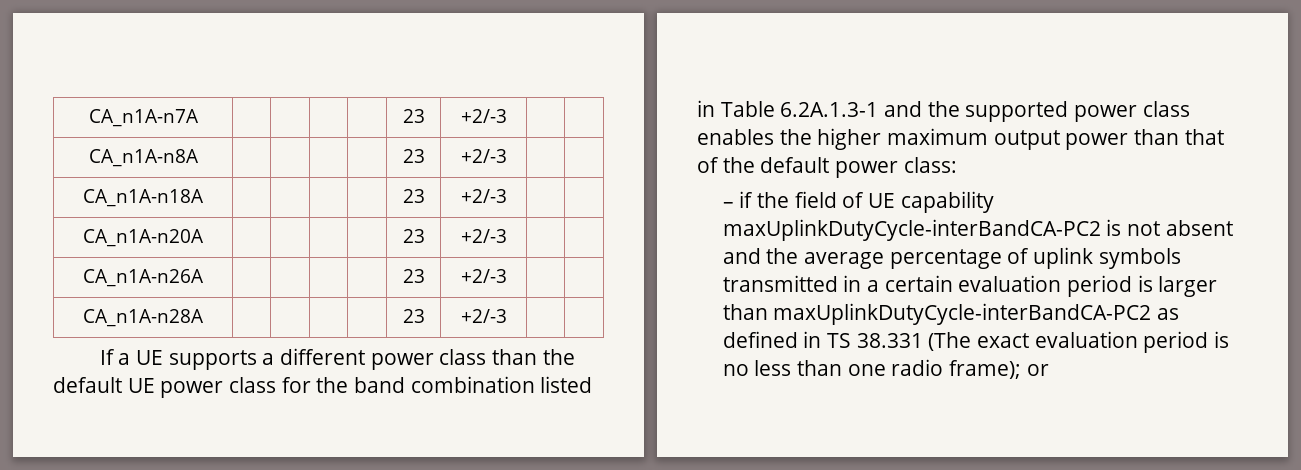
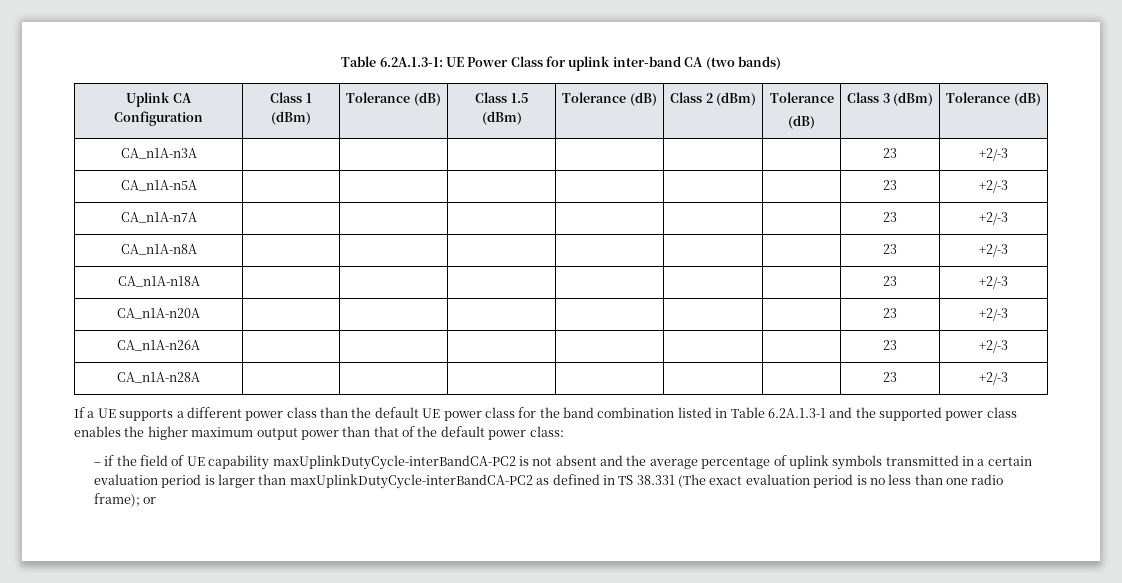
- CA_n1A-n7A | | | | | 23 | +2/-3 | |
- CA_n1A-n8A | | | | | 23 | +2/-3 | |
- CA_n1A-n18A | | | | | 23 | +2/-3 | |
- CA_n1A-n20A | | | | | 23 | +2/-3 | |
- CA_n1A-n26A | | | | | 23 | +2/-3 | |
- CA_n1A-n28A | | | | | 23 | +2/-3 | |
+ Table 6.2A.1.3-1: UE Power Class for uplink inter-band CA (two bands)
+ Uplink CA Configuration | Class 1 (dBm) | Tolerance (dB) | Class 1.5 (dBm) | Tolerance (dB) | Class 2 (dBm) | Tolerance
+ (dB) | Class 3 (dBm) | Tolerance (dB)
+ CA_n1A-n3A | | | | | | | 23 | +2/-3
+ CA_n1A-n5A | | | | | | | 23 | +2/-3
+ CA_n1A-n7A | | | | | | | 23 | +2/-3
+ CA_n1A-n8A | | | | | | | 23 | +2/-3
+ CA_n1A-n18A | | | | | | | 23 | +2/-3
+ CA_n1A-n20A | | | | | | | 23 | +2/-3
+ CA_n1A-n26A | | | | | | | 23 | +2/-3
+ CA_n1A-n28A | | | | | | | 23 | +2/-3

